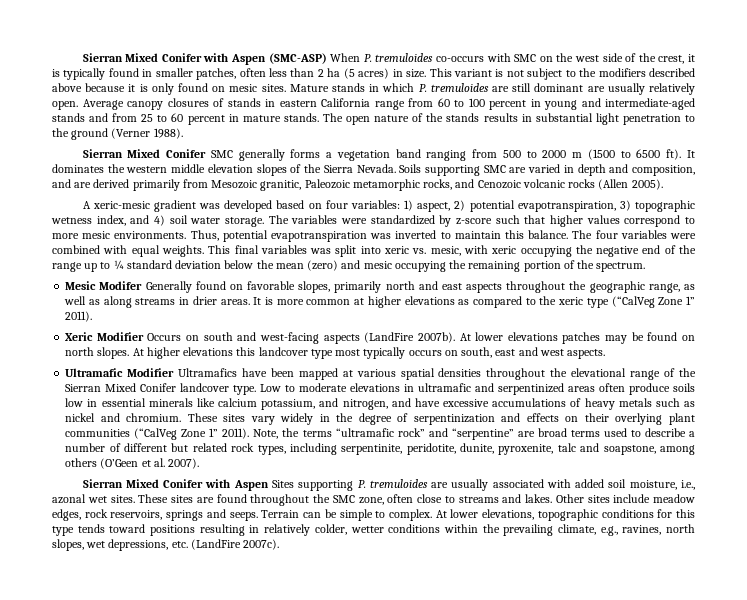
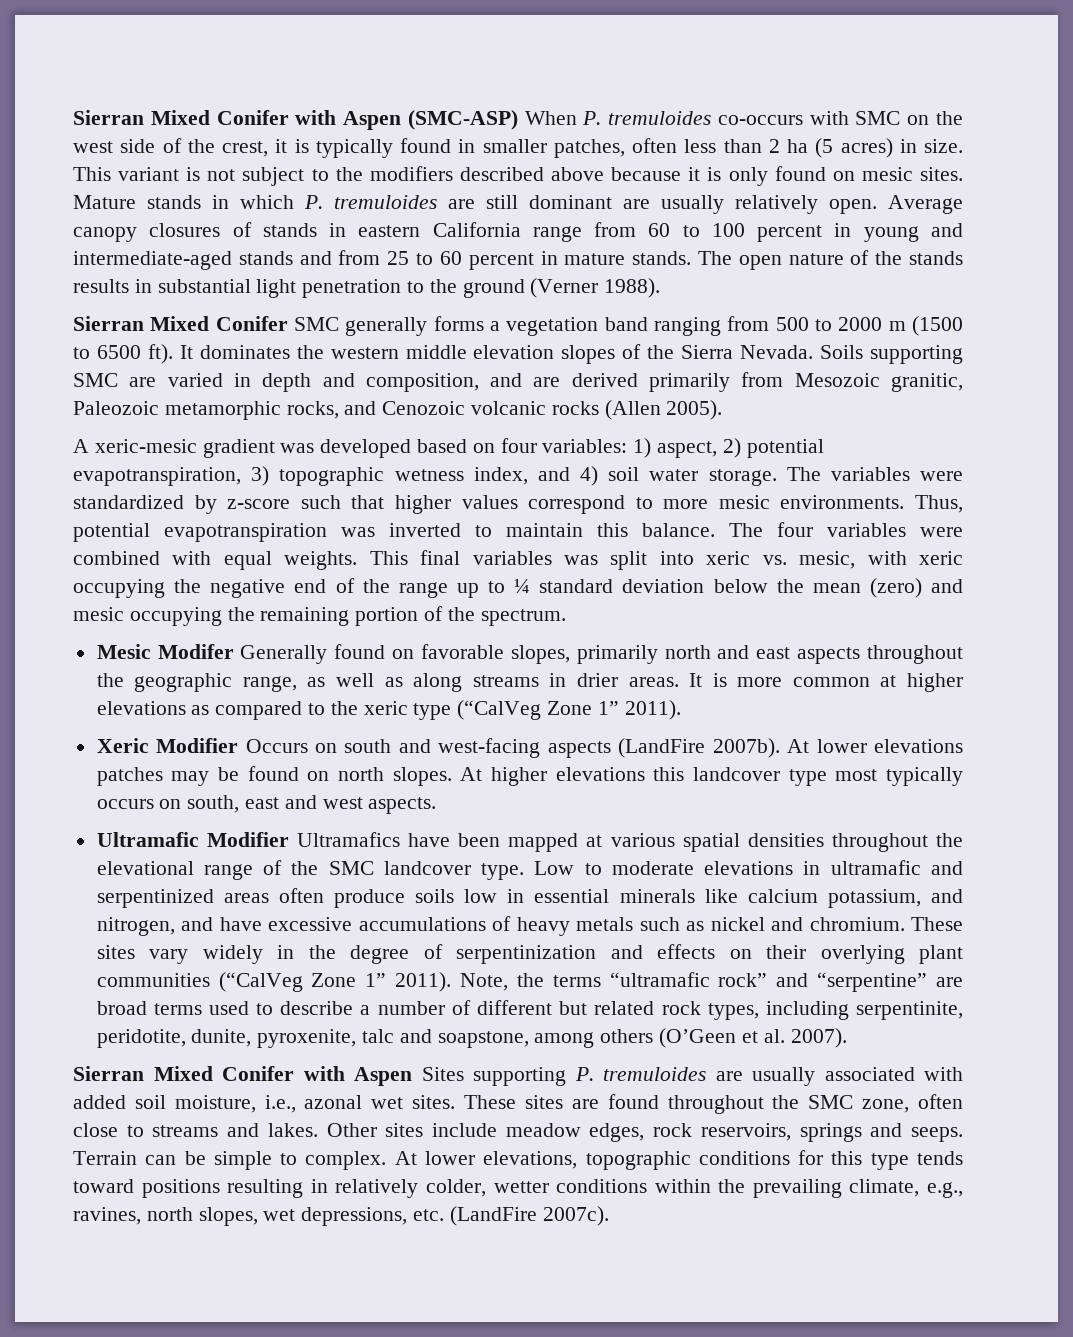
- Ultramafic Modifier Ultramafics have been mapped at various spatial densities throughout the elevational range of the Sierran Mixed Conifer landcover type.
+ Ultramafic Modifier Ultramafics have been mapped at various spatial densities throughout the elevational range of the SMC landcover type.

